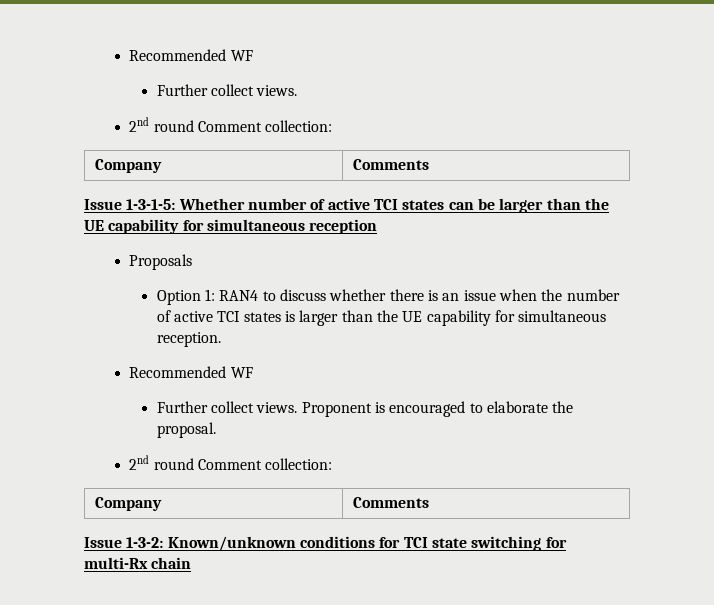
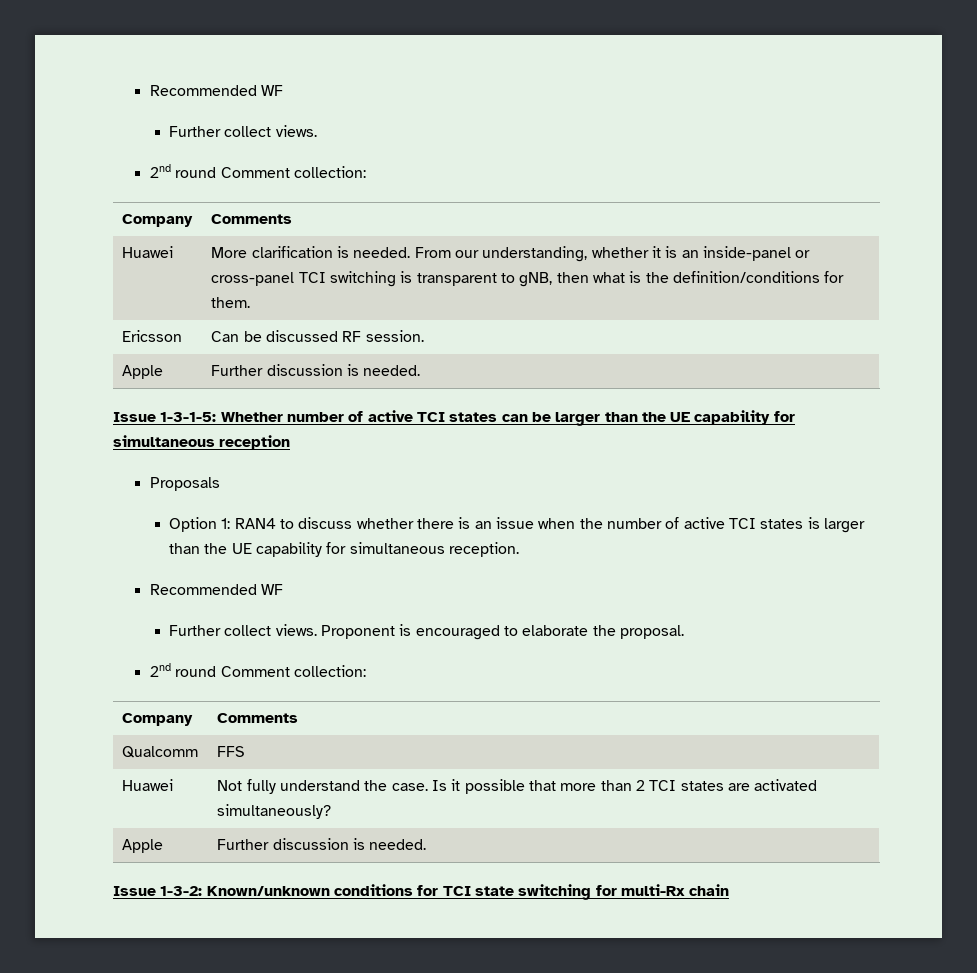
+ Huawei | More clarification is needed. From our understanding, whether it is an inside-panel or cross-panel TCI switching is transparent to gNB, then what is the definition/conditions for them.
+ Ericsson | Can be discussed RF session.
+ Apple | Further discussion is needed.
+ Qualcomm | FFS
+ Huawei | Not fully understand the case. Is it possible that more than 2 TCI states are activated simultaneously?
+ Apple | Further discussion is needed.

